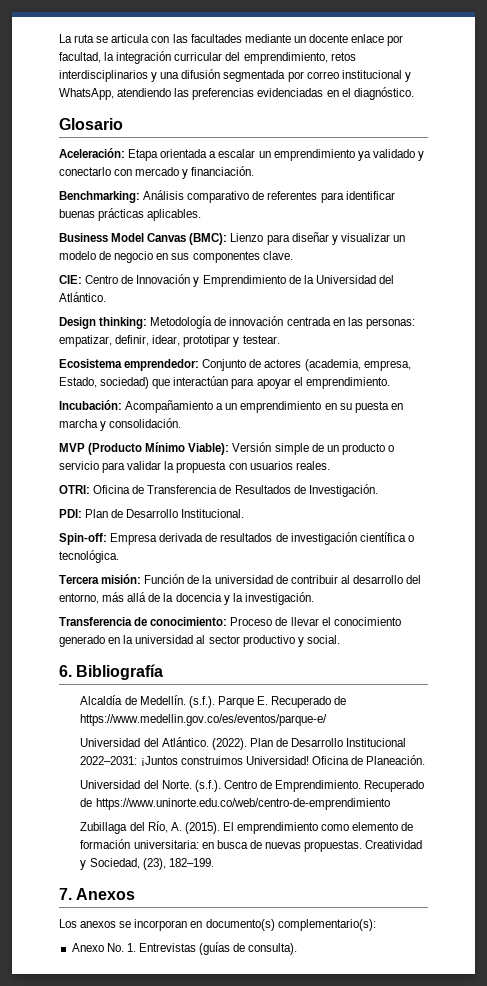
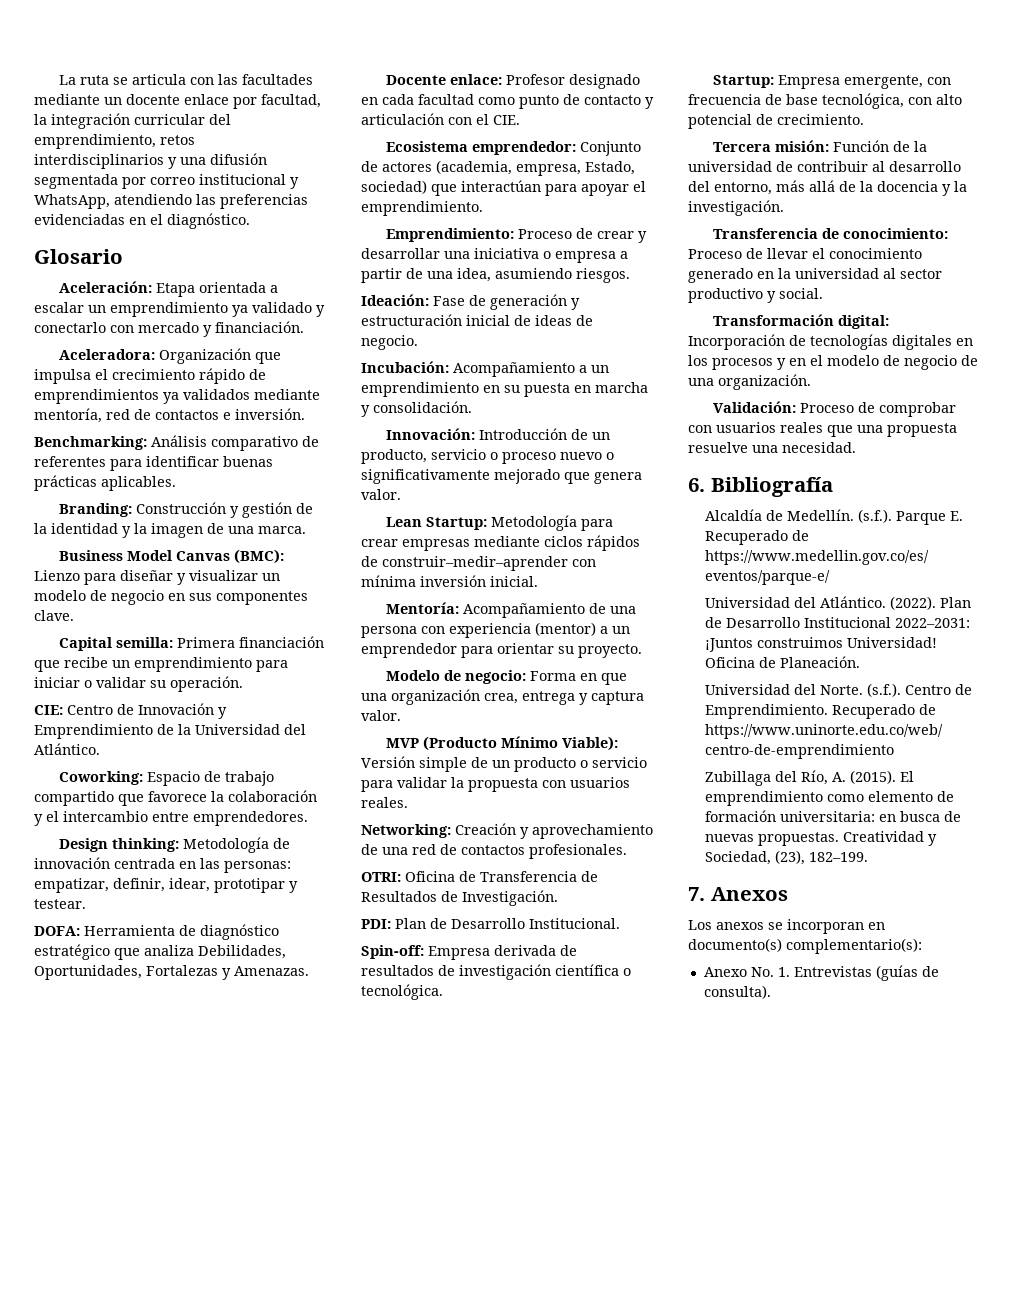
+ Aceleradora: Organización que impulsa el crecimiento rápido de emprendimientos ya validados mediante mentoría, red de contactos e inversión.
+ Branding: Construcción y gestión de la identidad y la imagen de una marca.
+ Capital semilla: Primera financiación que recibe un emprendimiento para iniciar o validar su operación.
+ Coworking: Espacio de trabajo compartido que favorece la colaboración y el intercambio entre emprendedores.
+ DOFA: Herramienta de diagnóstico estratégico que analiza Debilidades, Oportunidades, Fortalezas y Amenazas.
+ Docente enlace: Profesor designado en cada facultad como punto de contacto y articulación con el CIE.
+ Emprendimiento: Proceso de crear y desarrollar una iniciativa o empresa a partir de una idea, asumiendo riesgos.
+ Ideación: Fase de generación y estructuración inicial de ideas de negocio.
+ Innovación: Introducción de un producto, servicio o proceso nuevo o significativamente mejorado que genera valor.
+ Lean Startup: Metodología para crear empresas mediante ciclos rápidos de construir–medir–aprender con mínima inversión inicial.
+ Mentoría: Acompañamiento de una persona con experiencia (mentor) a un emprendedor para orientar su proyecto.
+ Modelo de negocio: Forma en que una organización crea, entrega y captura valor.
+ Networking: Creación y aprovechamiento de una red de contactos profesionales.
+ Startup: Empresa emergente, con frecuencia de base tecnológica, con alto potencial de crecimiento.
+ Transformación digital: Incorporación de tecnologías digitales en los procesos y en el modelo de negocio de una organización.
+ Validación: Proceso de comprobar con usuarios reales que una propuesta resuelve una necesidad.

